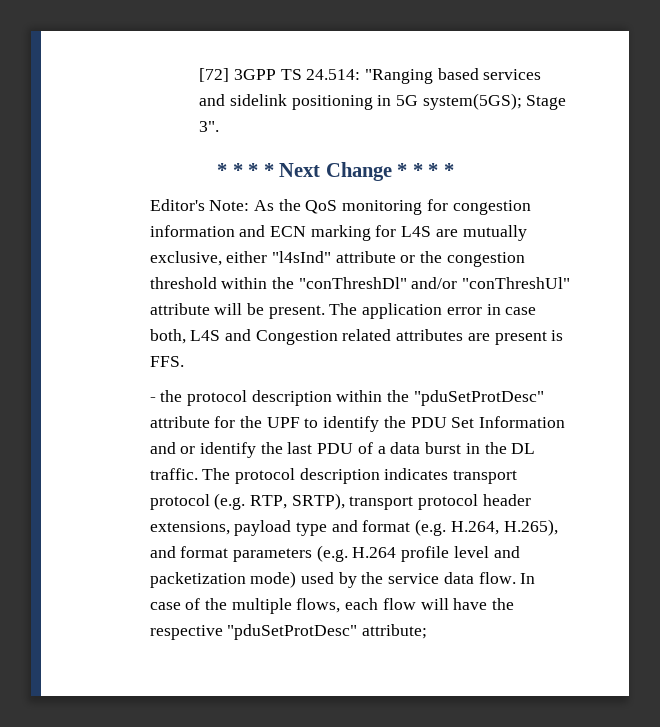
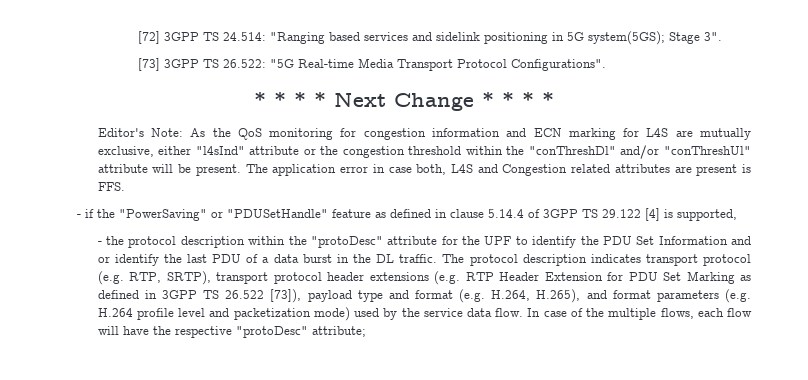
+ [73] 3GPP TS 26.522: "5G Real-time Media Transport Protocol Configurations".
+ - if the "PowerSaving" or "PDUSetHandle" feature as defined in clause 5.14.4 of 3GPP TS 29.122 [4] is supported,
- - the protocol description within the "pduSetProtDesc" attribute for the UPF to identify the PDU Set Information and or identify the last PDU of a data burst in the DL traffic.
+ - the protocol description within the "protoDesc" attribute for the UPF to identify the PDU Set Information and or identify the last PDU of a data burst in the DL traffic.
- The protocol description indicates transport protocol (e.g. RTP, SRTP), transport protocol header extensions, payload type and format (e.g. H.264, H.265), and format parameters (e.g. H.264 profile level and packetization mode) used by the service data flow.
+ The protocol description indicates transport protocol (e.g. RTP, SRTP), transport protocol header extensions (e.g. RTP Header Extension for PDU Set Marking as defined in 3GPP TS 26.522 [73]), payload type and format (e.g. H.264, H.265), and format parameters (e.g. H.264 profile level and packetization mode) used by the service data flow.
- In case of the multiple flows, each flow will have the respective "pduSetProtDesc" attribute;
+ In case of the multiple flows, each flow will have the respective "protoDesc" attribute;

